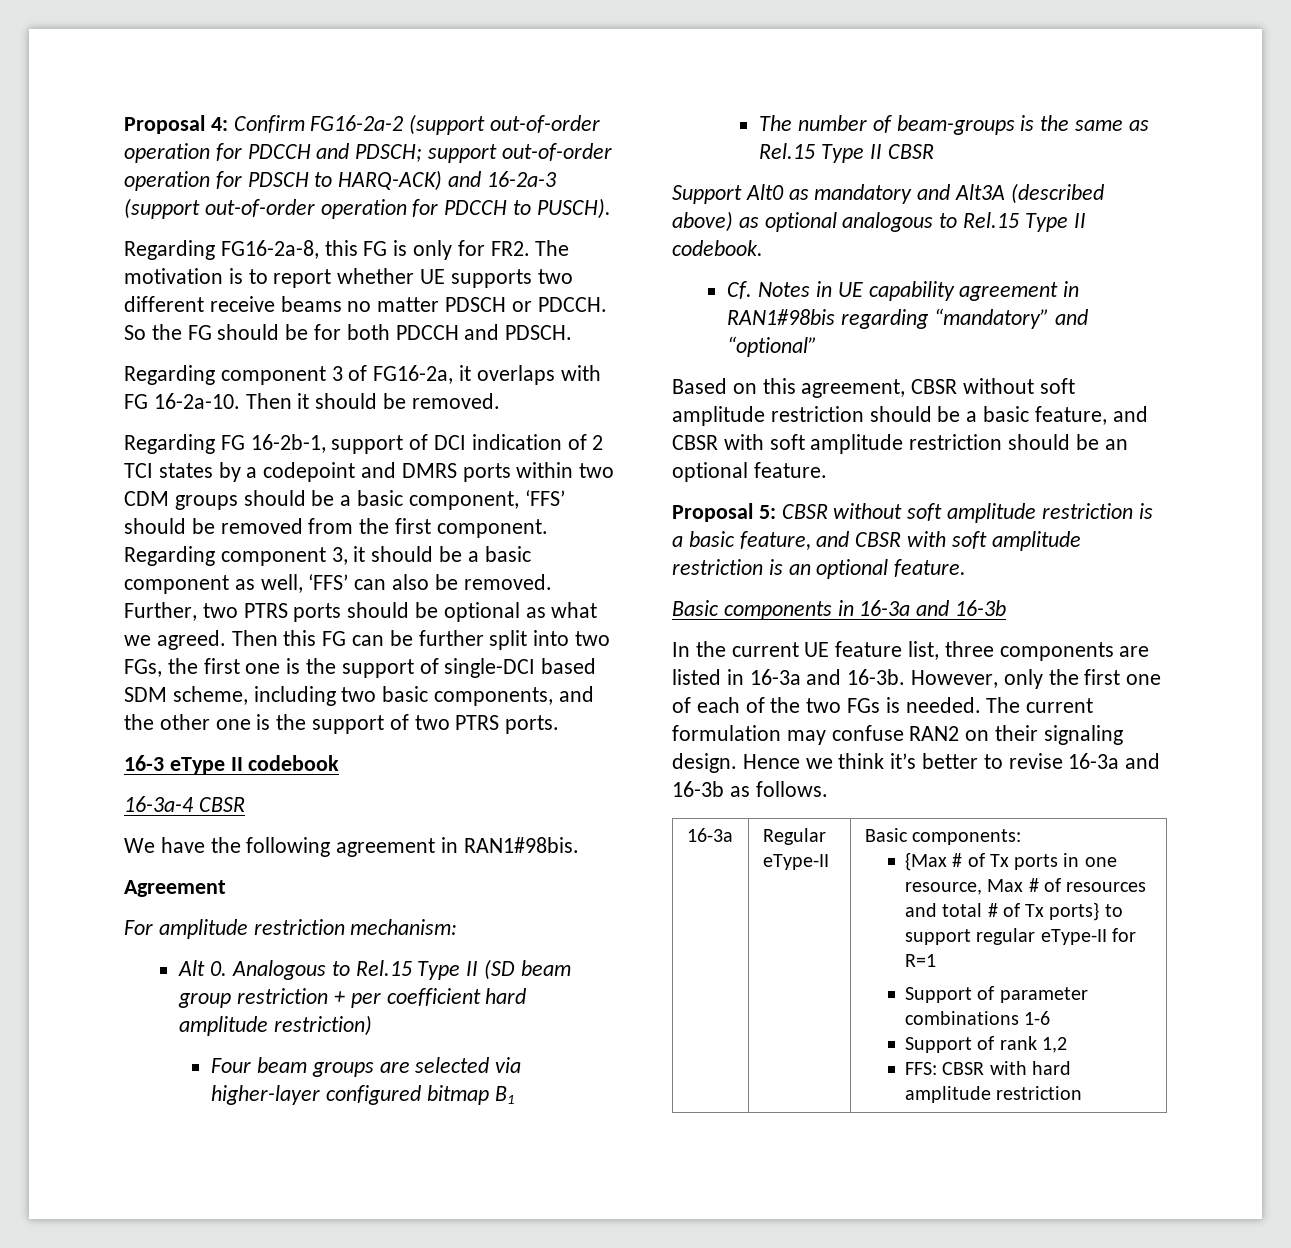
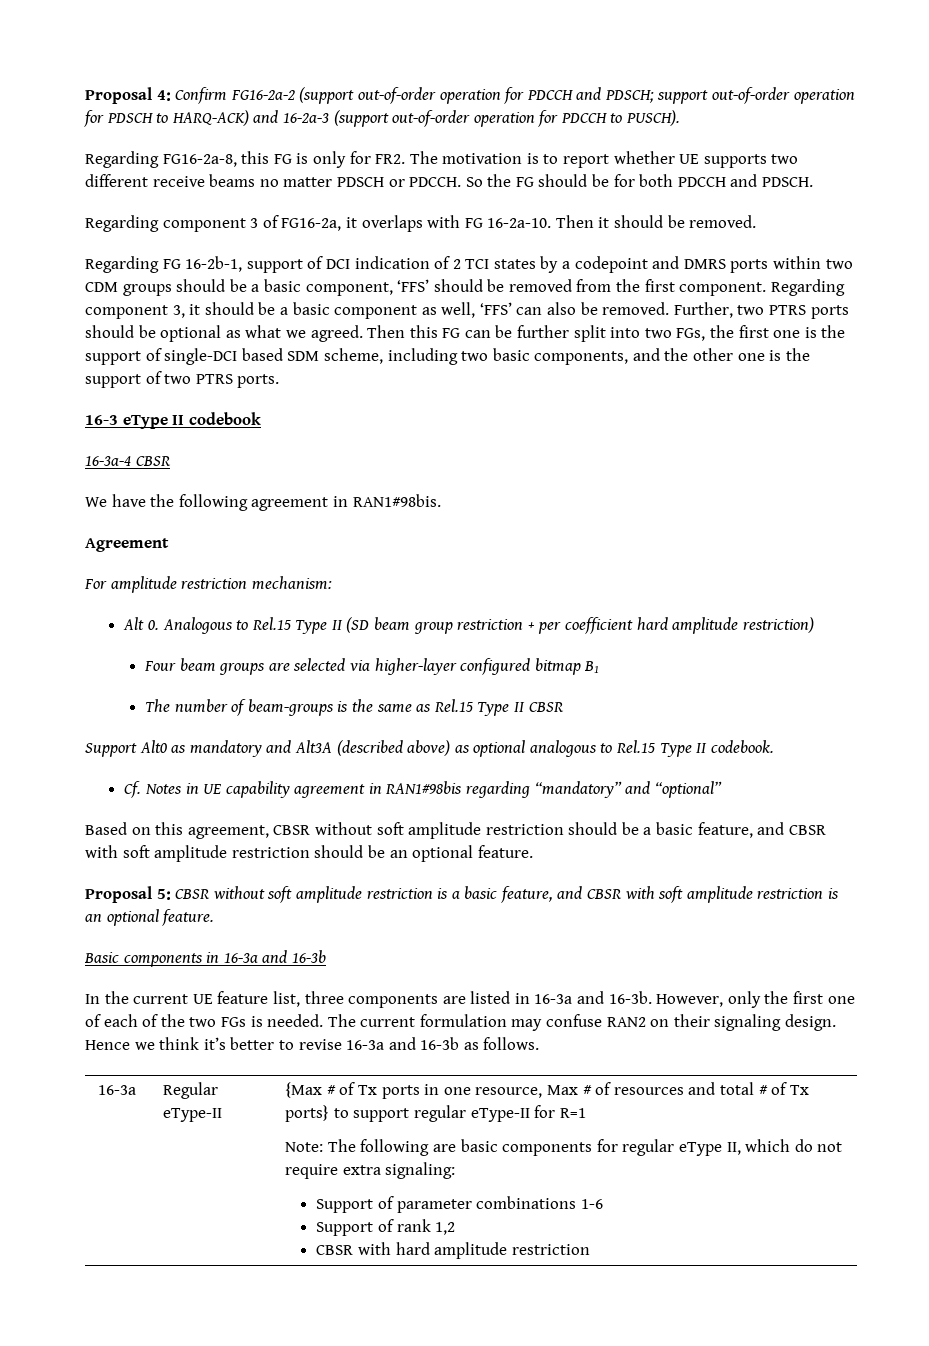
- Basic components:
+ Note: The following are basic components for regular eType II, which do not require extra signaling:
- FFS: CBSR with hard amplitude restriction
+ CBSR with hard amplitude restriction

